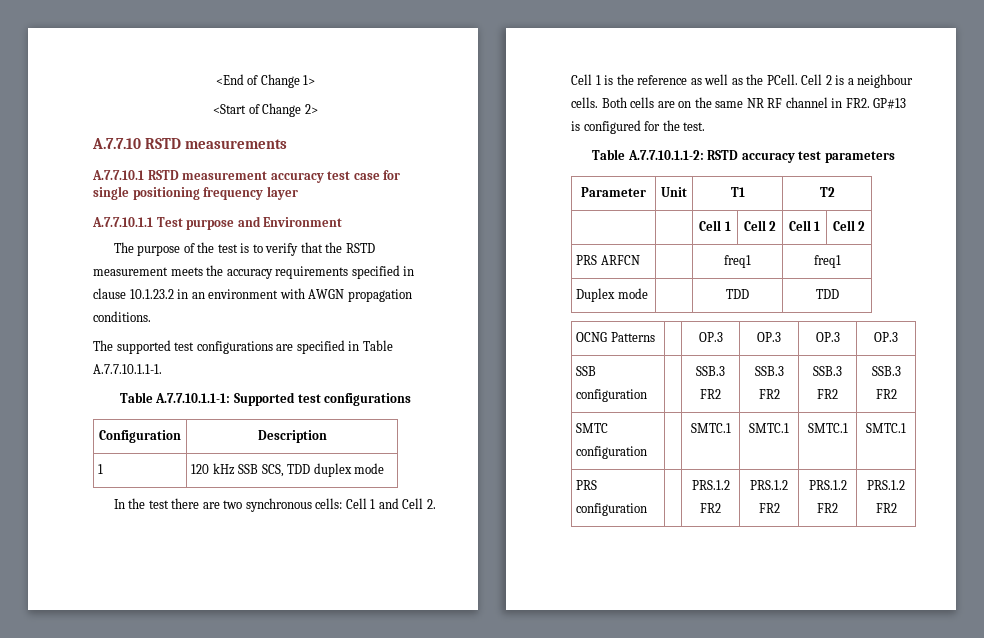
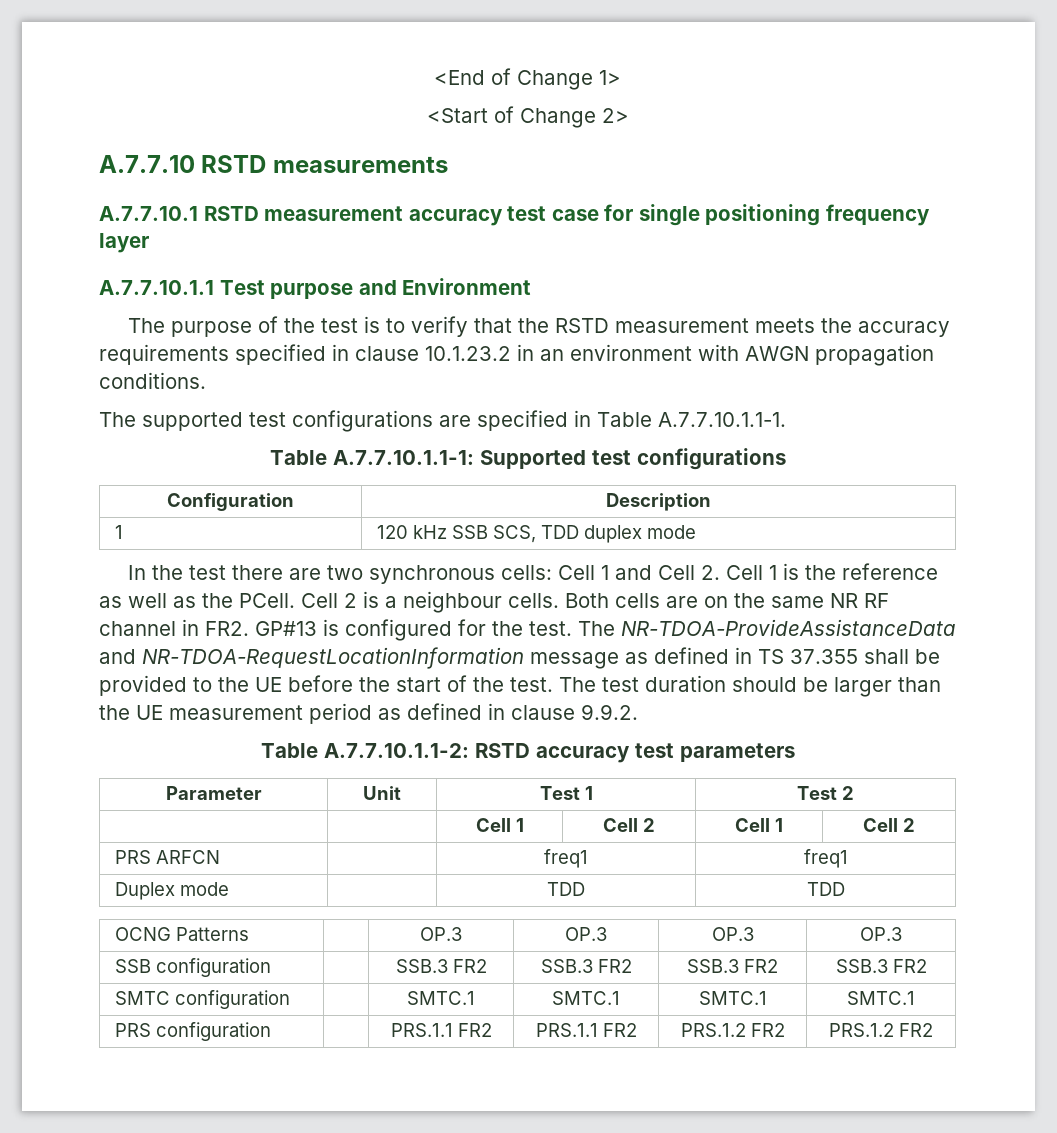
+ The NR-TDOA-ProvideAssistanceData and NR-TDOA-RequestLocationInformation message as defined in TS 37.355 shall be provided to the UE before the start of the test. The test duration should be larger than the UE measurement period as defined in clause 9.9.2.
- Parameter | Unit | T1 | T2
+ Parameter | Unit | Test 1 | Test 2
- PRS configuration | | PRS.1.2 FR2 | PRS.1.2 FR2 | PRS.1.2 FR2 | PRS.1.2 FR2
+ PRS configuration | | PRS.1.1 FR2 | PRS.1.1 FR2 | PRS.1.2 FR2 | PRS.1.2 FR2

